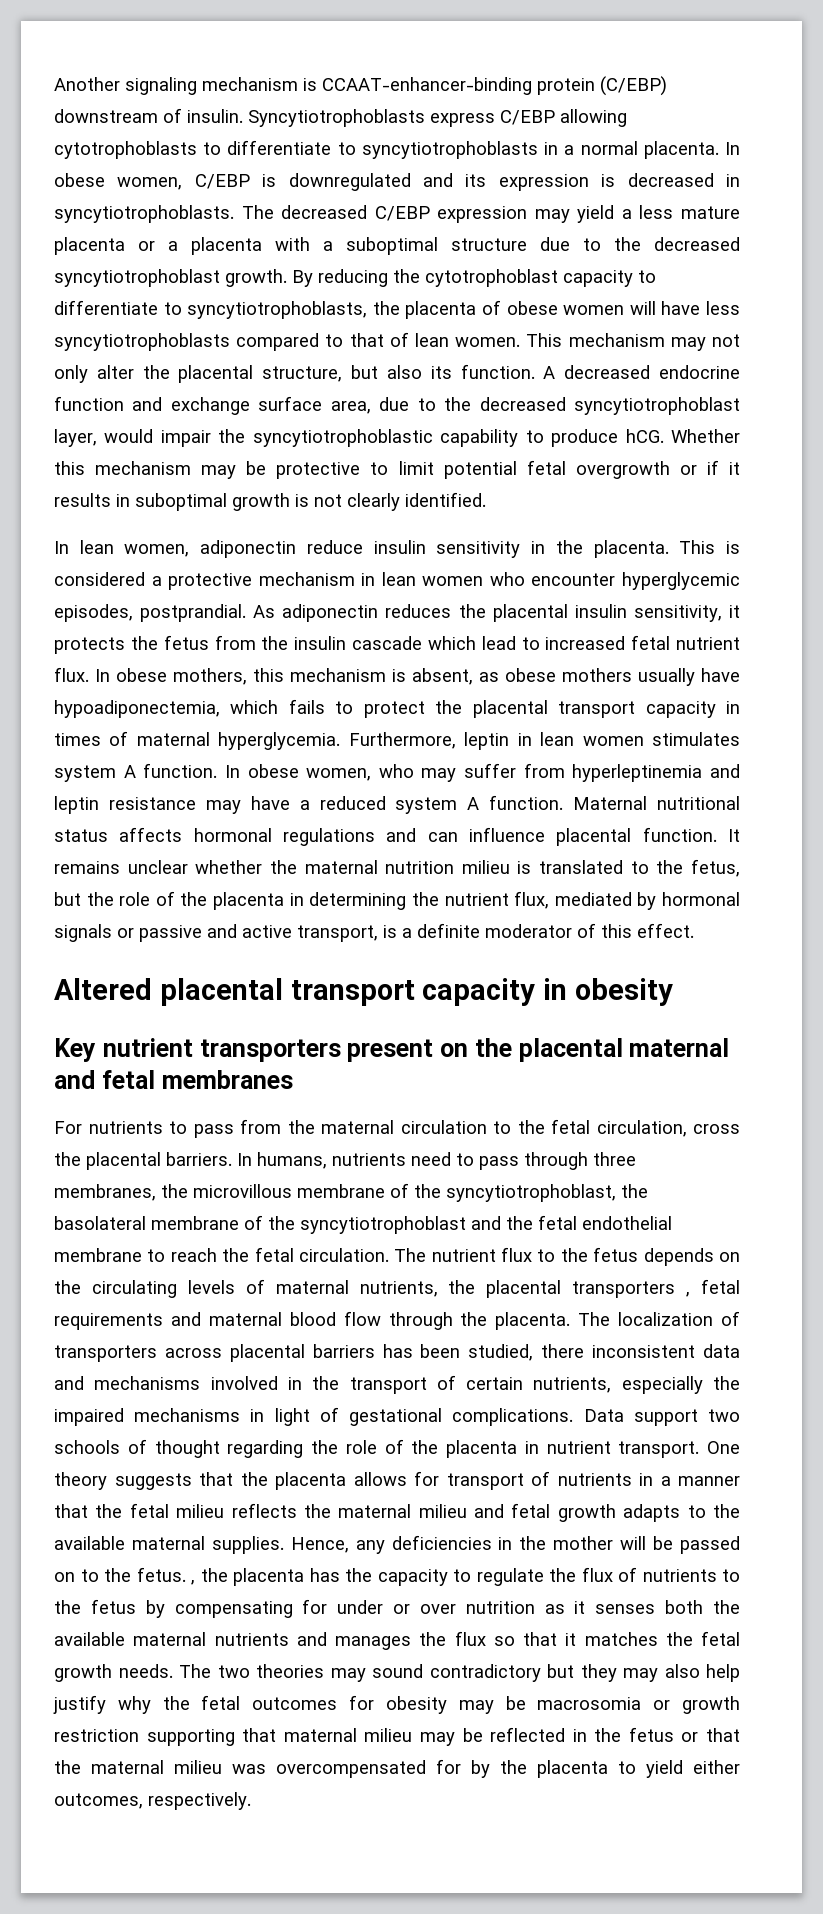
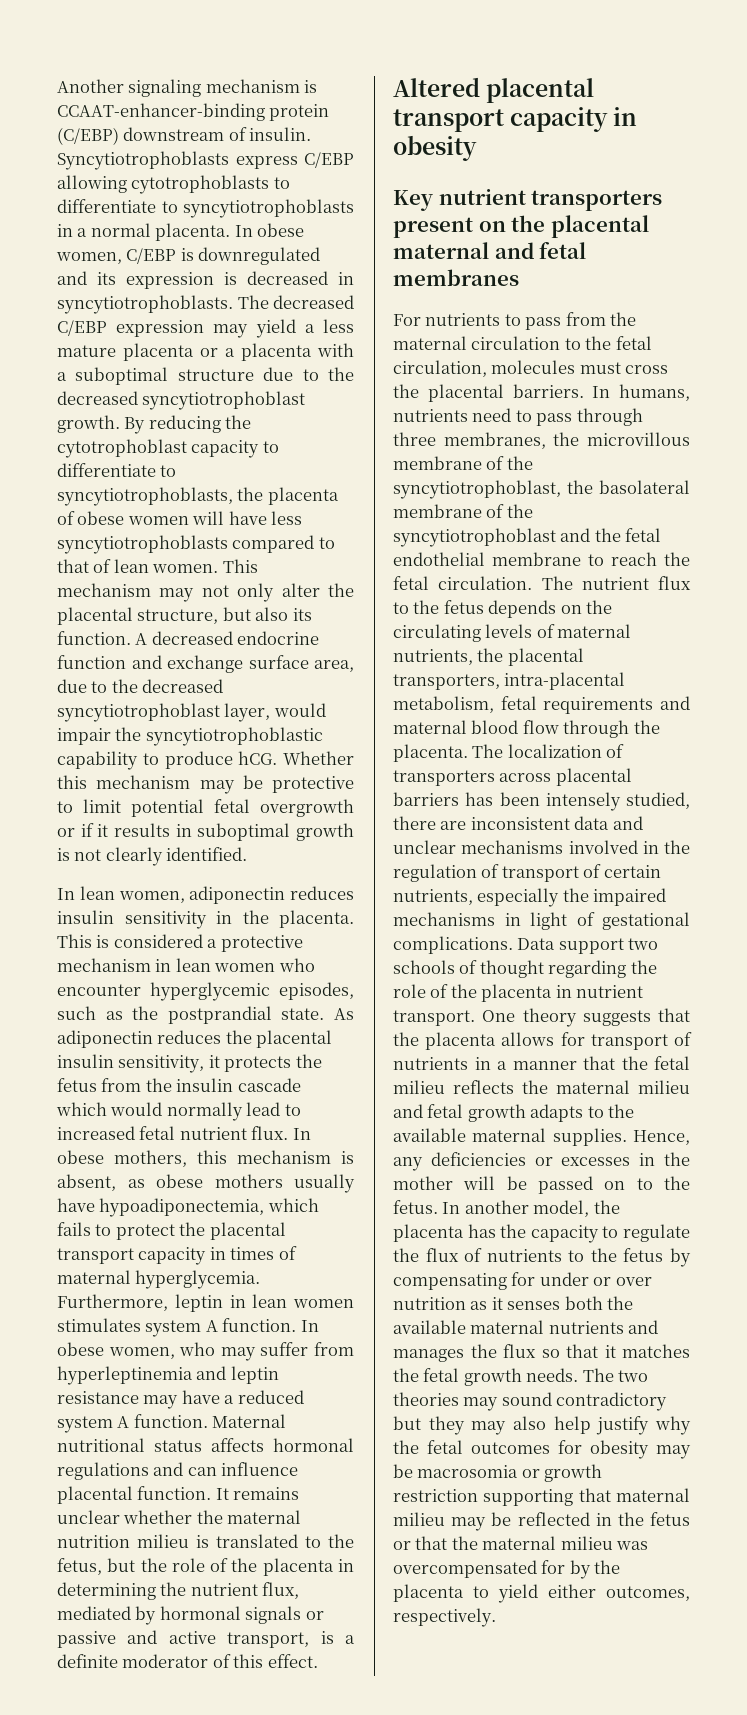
- In lean women, adiponectin reduce insulin sensitivity in the placenta.
+ In lean women, adiponectin reduces insulin sensitivity in the placenta.
- This is considered a protective mechanism in lean women who encounter hyperglycemic episodes, postprandial.
+ This is considered a protective mechanism in lean women who encounter hyperglycemic episodes, such as the postprandial state.
- As adiponectin reduces the placental insulin sensitivity, it protects the fetus from the insulin cascade which lead to increased fetal nutrient flux.
+ As adiponectin reduces the placental insulin sensitivity, it protects the fetus from the insulin cascade which would normally lead to increased fetal nutrient flux.
- For nutrients to pass from the maternal circulation to the fetal circulation, cross the placental barriers.
+ For nutrients to pass from the maternal circulation to the fetal circulation, molecules must cross the placental barriers.
- The nutrient flux to the fetus depends on the circulating levels of maternal nutrients, the placental transporters , fetal requirements and maternal blood flow through the placenta.
+ The nutrient flux to the fetus depends on the circulating levels of maternal nutrients, the placental transporters, intra-placental metabolism, fetal requirements and maternal blood flow through the placenta.
- The localization of transporters across placental barriers has been studied, there inconsistent data and mechanisms involved in the transport of certain nutrients, especially the impaired mechanisms in light of gestational complications.
+ The localization of transporters across placental barriers has been intensely studied, there are inconsistent data and unclear mechanisms involved in the regulation of transport of certain nutrients, especially the impaired mechanisms in light of gestational complications.
- Hence, any deficiencies in the mother will be passed on to the fetus. , the placenta has the capacity to regulate the flux of nutrients to the fetus by compensating for under or over nutrition as it senses both the available maternal nutrients and manages the flux so that it matches the fetal growth needs.
+ Hence, any deficiencies or excesses in the mother will be passed on to the fetus. In another model, the placenta has the capacity to regulate the flux of nutrients to the fetus by compensating for under or over nutrition as it senses both the available maternal nutrients and manages the flux so that it matches the fetal growth needs.

